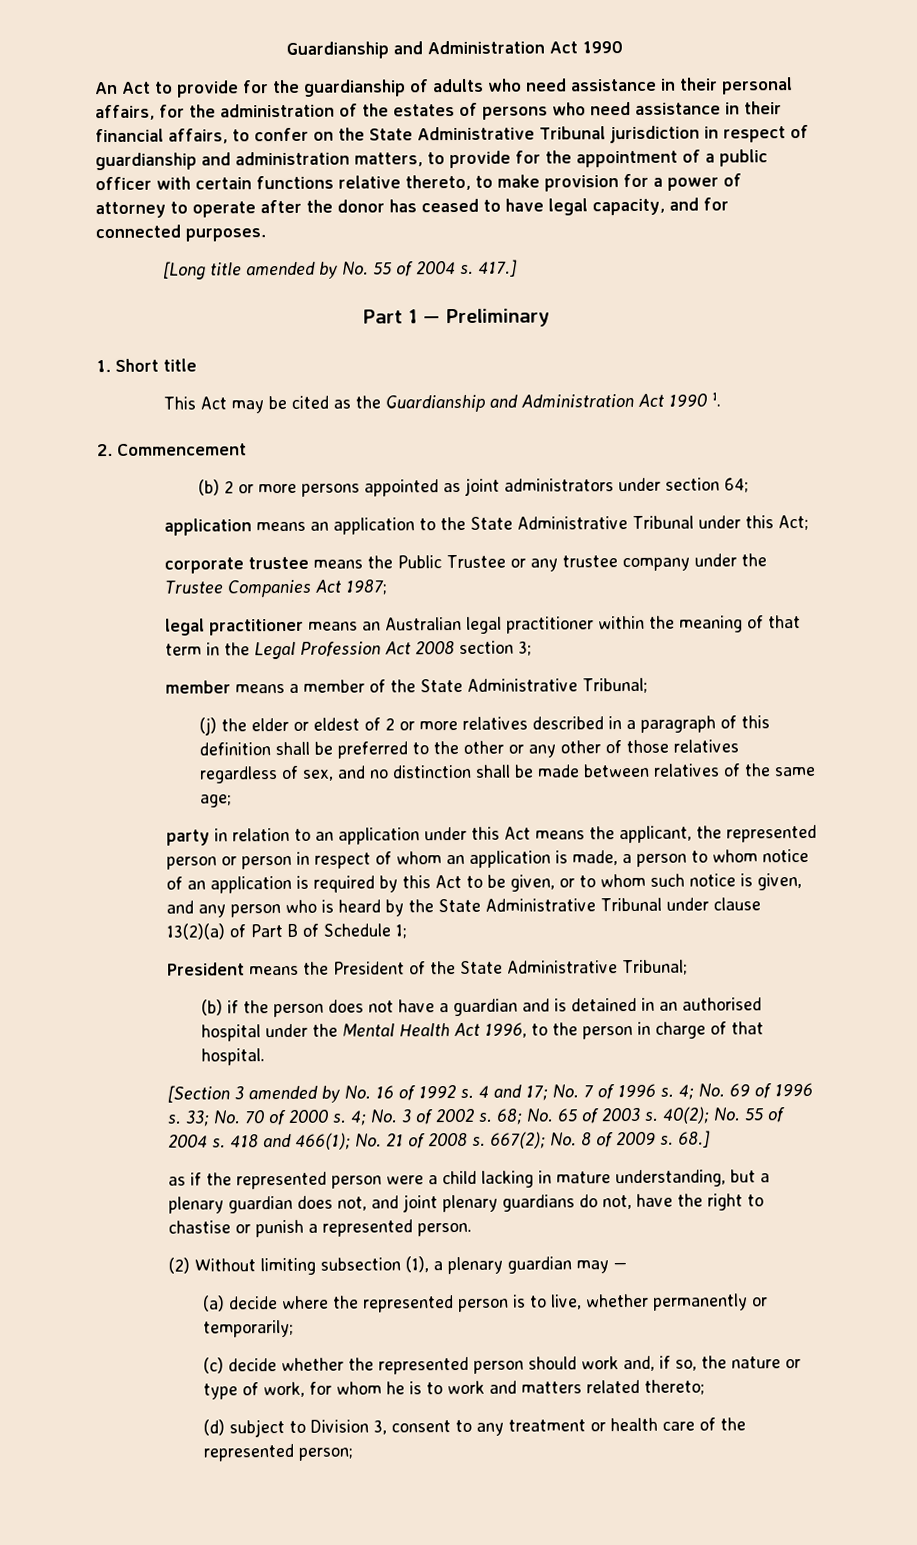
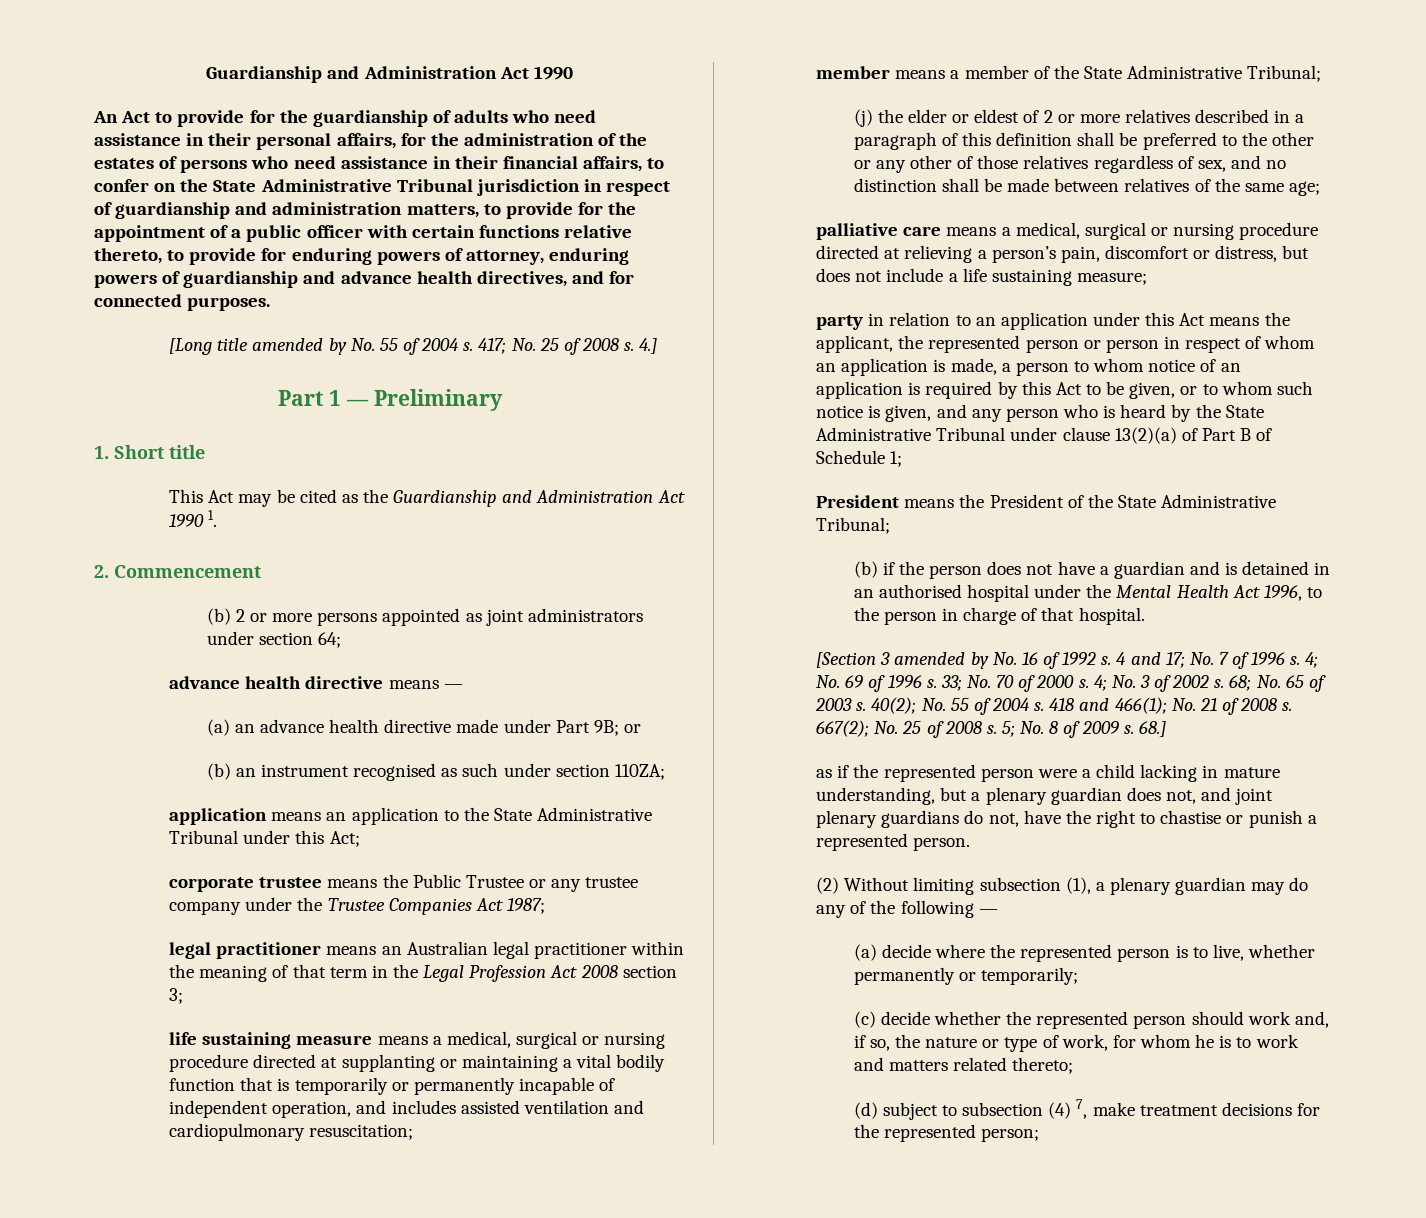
- An Act to provide for the guardianship of adults who need assistance in their personal affairs, for the administration of the estates of persons who need assistance in their financial affairs, to confer on the State Administrative Tribunal jurisdiction in respect of guardianship and administration matters, to provide for the appointment of a public officer with certain functions relative thereto, to make provision for a power of attorney to operate after the donor has ceased to have legal capacity, and for connected purposes.
+ An Act to provide for the guardianship of adults who need assistance in their personal affairs, for the administration of the estates of persons who need assistance in their financial affairs, to confer on the State Administrative Tribunal jurisdiction in respect of guardianship and administration matters, to provide for the appointment of a public officer with certain functions relative thereto, to provide for enduring powers of attorney, enduring powers of guardianship and advance health directives, and for connected purposes.
- 417.]
+ 417; No. 25 of 2008 s. 4.]
+ advance health directive means —
+ (a) an advance health directive made under Part 9B; or
+ (b) an instrument recognised as such under section 110ZA;
+ life sustaining measure means a medical, surgical or nursing procedure directed at supplanting or maintaining a vital bodily function that is temporarily or permanently incapable of independent operation, and includes assisted ventilation and cardiopulmonary resuscitation;
+ palliative care means a medical, surgical or nursing procedure directed at relieving a person’s pain, discomfort or distress, but does not include a life sustaining measure;
- 667(2); No. 8 of 2009 s.
+ 667(2); No. 25 of 2008 s. 5; No. 8 of 2009 s.
- (2) Without limiting subsection (1), a plenary guardian may —
+ (2) Without limiting subsection (1), a plenary guardian may do any of the following —
- (d) subject to Division 3, consent to any treatment or health care of the represented person;
+ (d) subject to subsection (4) 7, make treatment decisions for the represented person;

